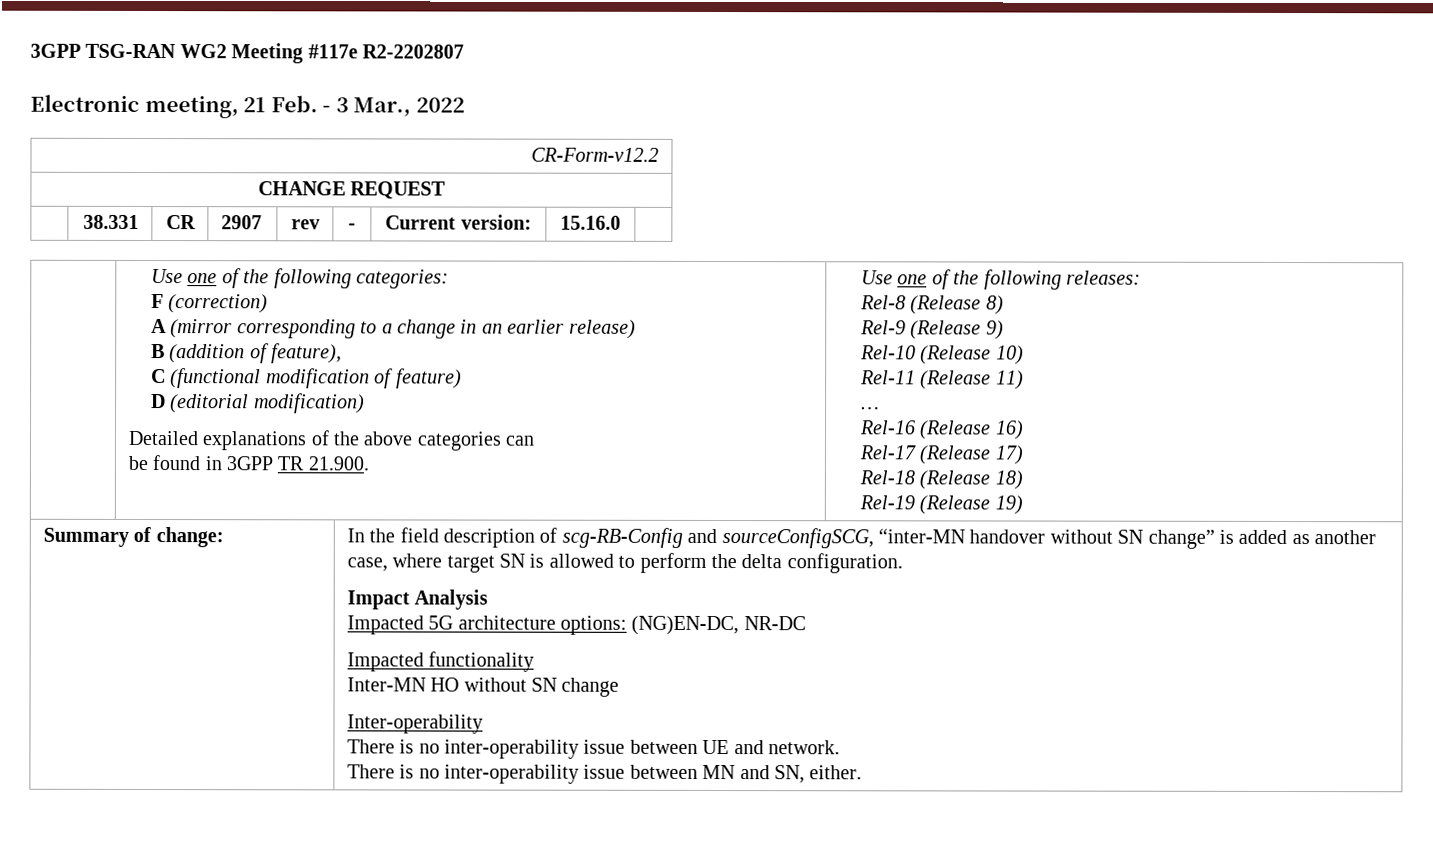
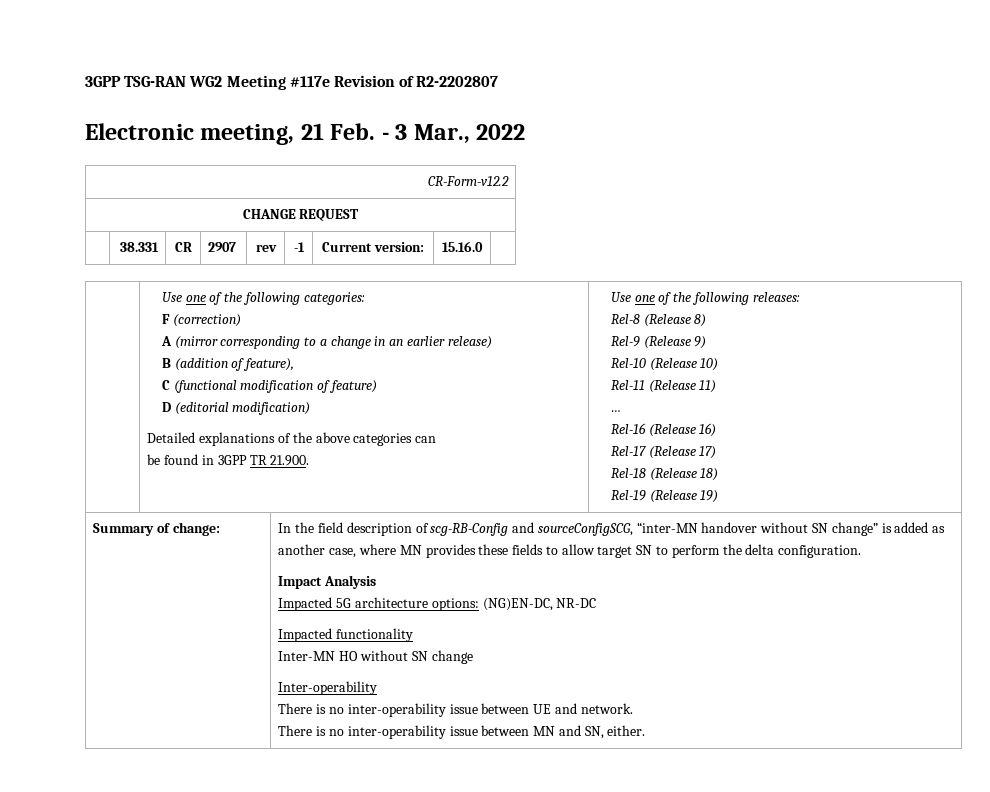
- 3GPP TSG-RAN WG2 Meeting #117e R2-2202807
+ 3GPP TSG-RAN WG2 Meeting #117e Revision of R2-2202807
- | 38.331 | CR | 2907 | rev | - | Current version: | 15.16.0 |
+ | 38.331 | CR | 2907 | rev | -1 | Current version: | 15.16.0 |
- In the field description of scg-RB-Config and sourceConfigSCG, “inter-MN handover without SN change” is added as another case, where target SN is allowed to perform the delta configuration.
+ In the field description of scg-RB-Config and sourceConfigSCG, “inter-MN handover without SN change” is added as another case, where MN provides these fields to allow target SN to perform the delta configuration.

